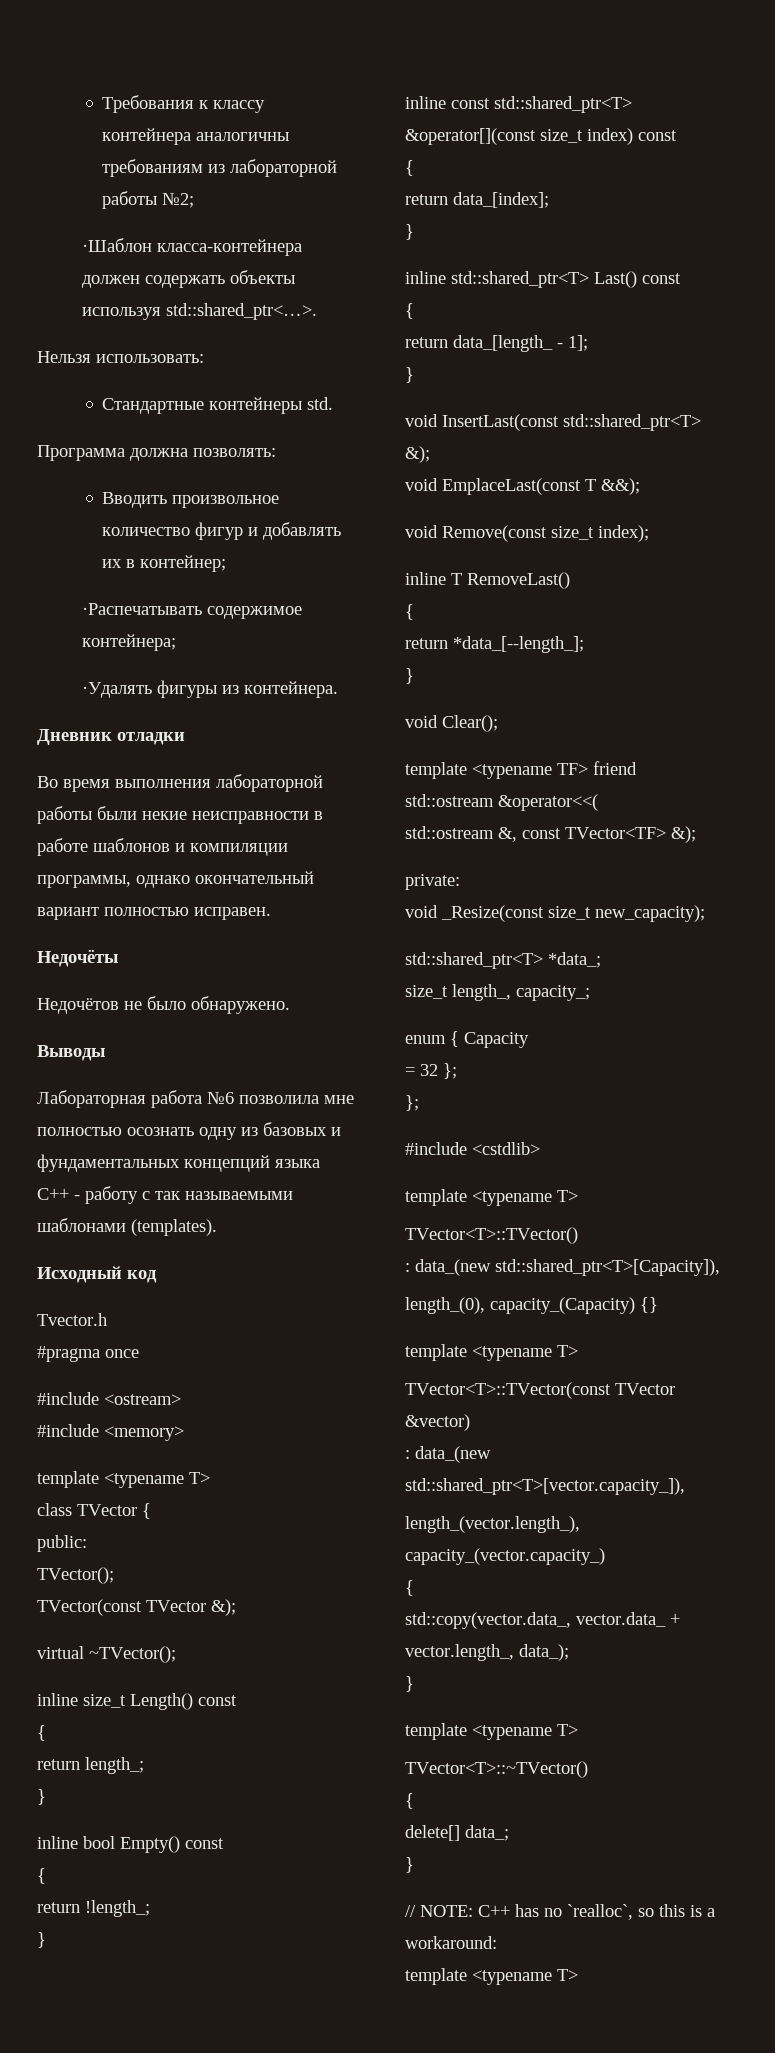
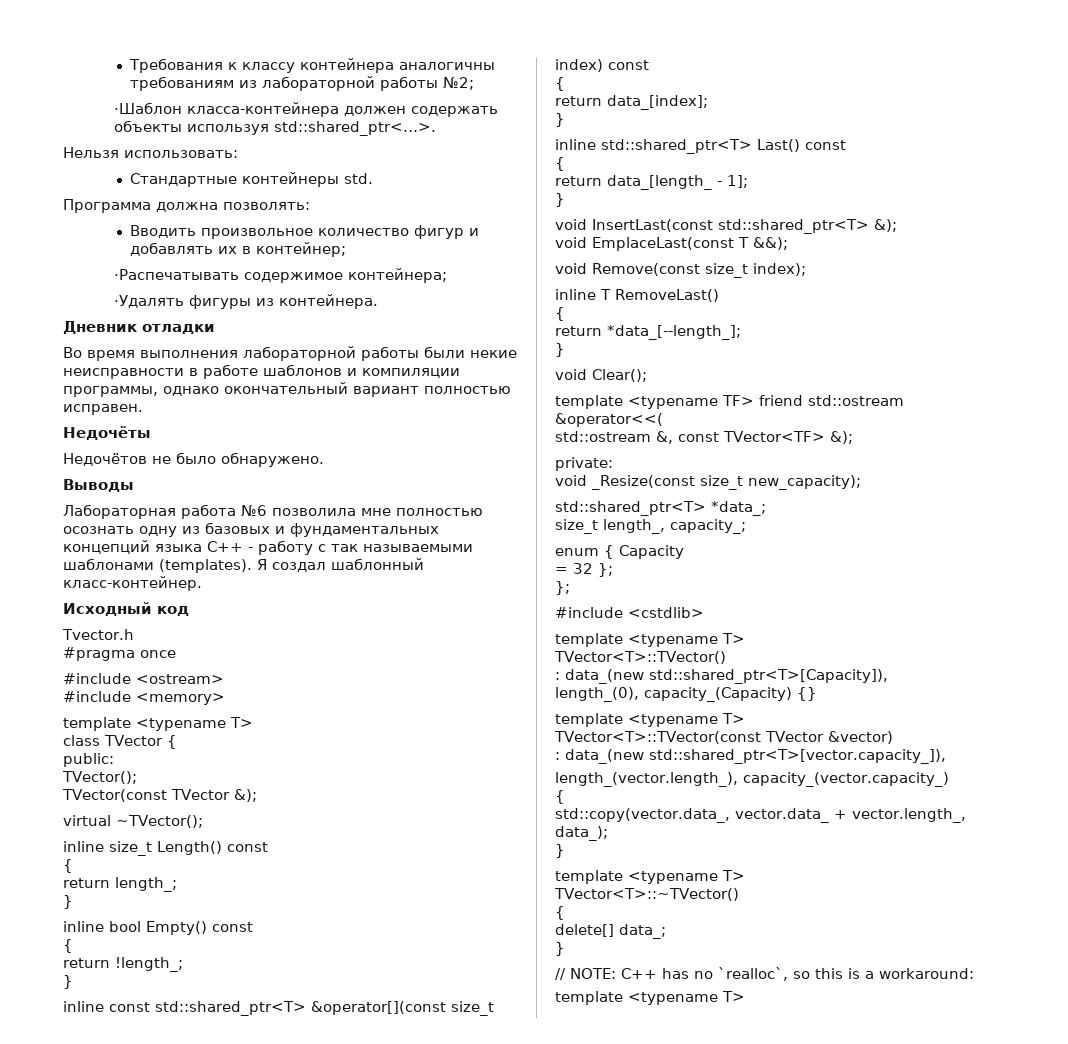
+ Я создал шаблонный класс-контейнер.

